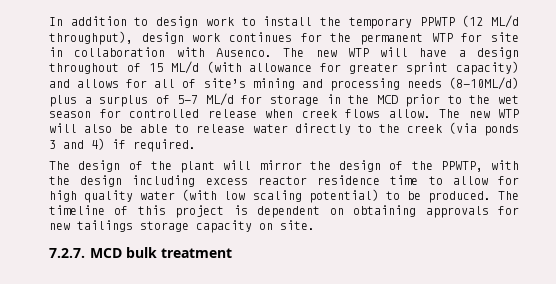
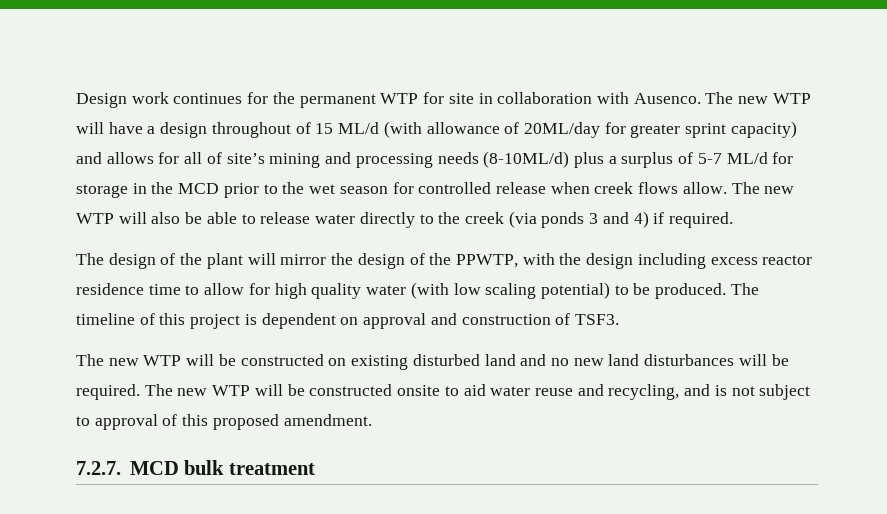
- In addition to design work to install the temporary PPWTP (12 ML/d throughput), design work continues for the permanent WTP for site in collaboration with Ausenco.
+ Design work continues for the permanent WTP for site in collaboration with Ausenco.
- The new WTP will have a design throughout of 15 ML/d (with allowance for greater sprint capacity) and allows for all of site’s mining and processing needs (8-10ML/d) plus a surplus of 5-7 ML/d for storage in the MCD prior to the wet season for controlled release when creek flows allow.
+ The new WTP will have a design throughout of 15 ML/d (with allowance of 20ML/day for greater sprint capacity) and allows for all of site’s mining and processing needs (8-10ML/d) plus a surplus of 5-7 ML/d for storage in the MCD prior to the wet season for controlled release when creek flows allow.
- The timeline of this project is dependent on obtaining approvals for new tailings storage capacity on site.
+ The timeline of this project is dependent on approval and construction of TSF3.
+ The new WTP will be constructed on existing disturbed land and no new land disturbances will be required. The new WTP will be constructed onsite to aid water reuse and recycling, and is not subject to approval of this proposed amendment.

